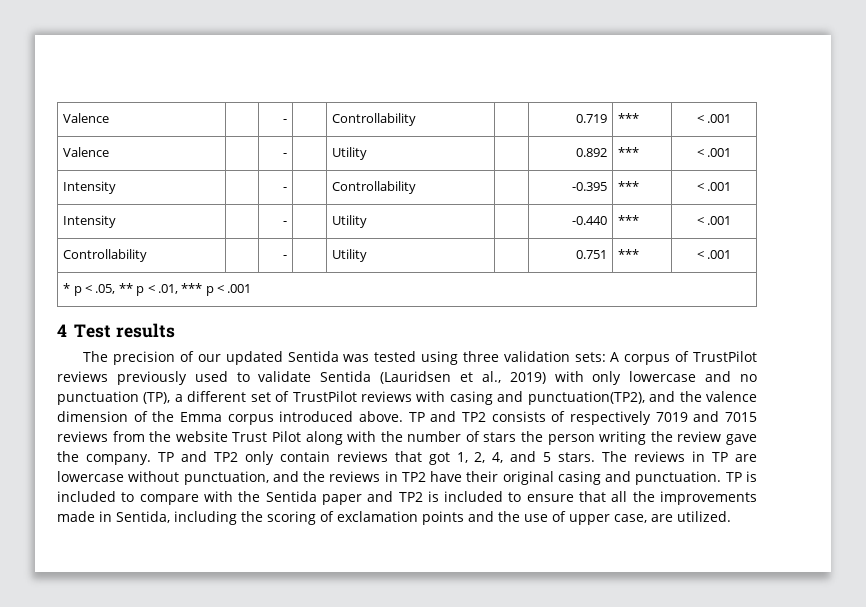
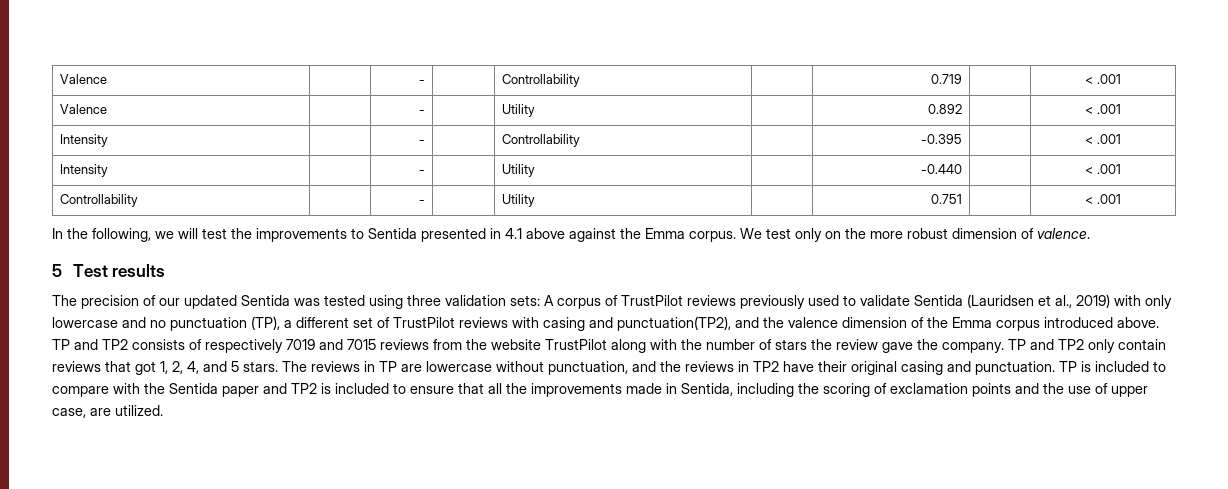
- Valence | | - | | Controllability | | 0.719 | *** | < .001
+ Valence | | - | | Controllability | | 0.719 | | < .001
- Valence | | - | | Utility | | 0.892 | *** | < .001
+ Valence | | - | | Utility | | 0.892 | | < .001
- Intensity | | - | | Controllability | | -0.395 | *** | < .001
+ Intensity | | - | | Controllability | | -0.395 | | < .001
- Intensity | | - | | Utility | | -0.440 | *** | < .001
+ Intensity | | - | | Utility | | -0.440 | | < .001
- Controllability | | - | | Utility | | 0.751 | *** | < .001
- * p < .05, ** p < .01, *** p < .001
- 4 Test results
+ Controllability | | - | | Utility | | 0.751 | | < .001
+ In the following, we will test the improvements to Sentida presented in 4.1 above against the Emma corpus. We test only on the more robust dimension of valence.
+ 5 Test results
- TP and TP2 consists of respectively 7019 and 7015 reviews from the website Trust Pilot along with the number of stars the person writing the review gave the company.
+ TP and TP2 consists of respectively 7019 and 7015 reviews from the website TrustPilot along with the number of stars the review gave the company.

